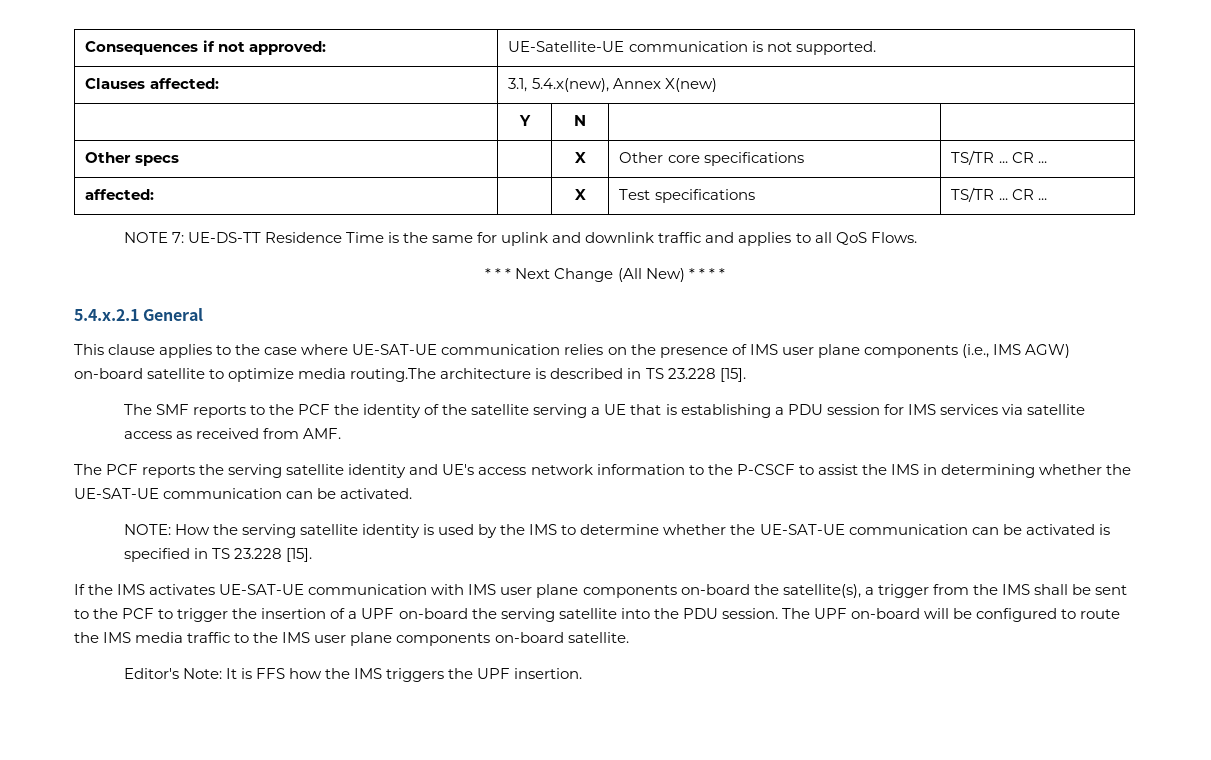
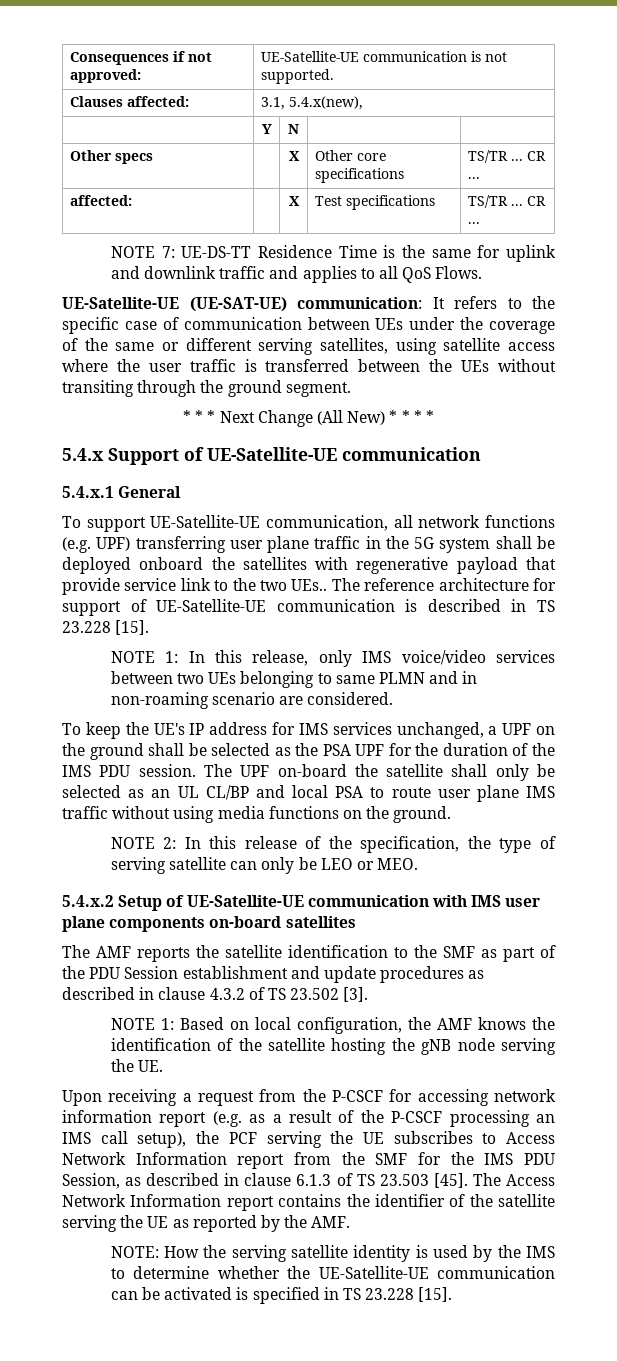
- Clauses affected: | 3.1, 5.4.x(new), Annex X(new)
+ Clauses affected: | 3.1, 5.4.x(new),
+ UE-Satellite-UE (UE-SAT-UE) communication: It refers to the specific case of communication between UEs under the coverage of the same or different serving satellites, using satellite access where the user traffic is transferred between the UEs without transiting through the ground segment.
- 5.4.x.2.1 General
- This clause applies to the case where UE-SAT-UE communication relies on the presence of IMS user plane components (i.e., IMS AGW) on-board satellite to optimize media routing.The architecture is described in TS 23.228 [15].
+ 5.4.x Support of UE-Satellite-UE communication
+ 5.4.x.1 General
+ To support UE-Satellite-UE communication, all network functions (e.g. UPF) transferring user plane traffic in the 5G system shall be deployed onboard the satellites with regenerative payload that provide service link to the two UEs.. The reference architecture for support of UE-Satellite-UE communication is described in TS 23.228 [15].
- The SMF reports to the PCF the identity of the satellite serving a UE that is establishing a PDU session for IMS services via satellite access as received from AMF.
- The PCF reports the serving satellite identity and UE's access network information to the P-CSCF to assist the IMS in determining whether the UE-SAT-UE communication can be activated.
+ NOTE 1: In this release, only IMS voice/video services between two UEs belonging to same PLMN and in non-roaming scenario are considered.
+ To keep the UE's IP address for IMS services unchanged, a UPF on the ground shall be selected as the PSA UPF for the duration of the IMS PDU session. The UPF on-board the satellite shall only be selected as an UL CL/BP and local PSA to route user plane IMS traffic without using media functions on the ground.
+ NOTE 2: In this release of the specification, the type of serving satellite can only be LEO or MEO.
+ 5.4.x.2 Setup of UE-Satellite-UE communication with IMS user plane components on-board satellites
+ The AMF reports the satellite identification to the SMF as part of the PDU Session establishment and update procedures as described in clause 4.3.2 of TS 23.502 [3].
+ NOTE 1: Based on local configuration, the AMF knows the identification of the satellite hosting the gNB node serving the UE.
+ Upon receiving a request from the P-CSCF for accessing network information report (e.g. as a result of the P-CSCF processing an IMS call setup), the PCF serving the UE subscribes to Access Network Information report from the SMF for the IMS PDU Session, as described in clause 6.1.3 of TS 23.503 [45]. The Access Network Information report contains the identifier of the satellite serving the UE as reported by the AMF.
- NOTE: How the serving satellite identity is used by the IMS to determine whether the UE-SAT-UE communication can be activated is specified in TS 23.228 [15].
+ NOTE: How the serving satellite identity is used by the IMS to determine whether the UE-Satellite-UE communication can be activated is specified in TS 23.228 [15].
- If the IMS activates UE-SAT-UE communication with IMS user plane components on-board the satellite(s), a trigger from the IMS shall be sent to the PCF to trigger the insertion of a UPF on-board the serving satellite into the PDU session. The UPF on-board will be configured to route the IMS media traffic to the IMS user plane components on-board satellite.
- Editor's Note: It is FFS how the IMS triggers the UPF insertion.

